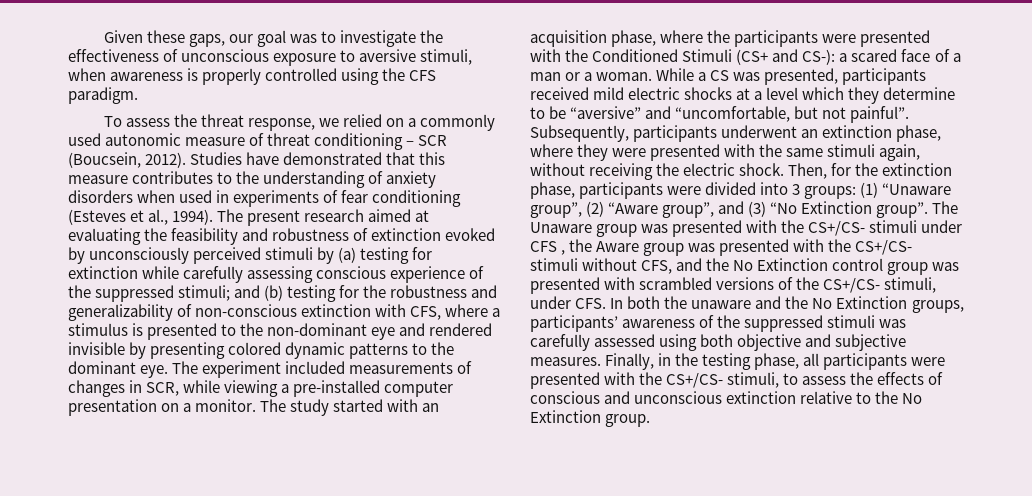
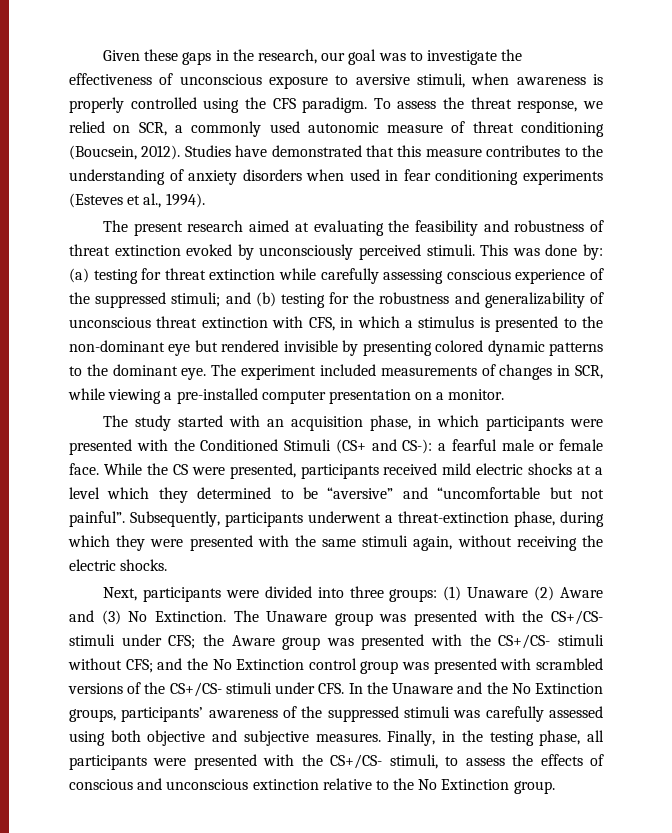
- Given these gaps, our goal was to investigate the effectiveness of unconscious exposure to aversive stimuli, when awareness is properly controlled using the CFS paradigm.
- To assess the threat response, we relied on a commonly used autonomic measure of threat conditioning – SCR (Boucsein, 2012).
+ Given these gaps in the research, our goal was to investigate the effectiveness of unconscious exposure to aversive stimuli, when awareness is properly controlled using the CFS paradigm. To assess the threat response, we relied on SCR, a commonly used autonomic measure of threat conditioning (Boucsein, 2012).
- Studies have demonstrated that this measure contributes to the understanding of anxiety disorders when used in experiments of fear conditioning (Esteves et al., 1994). The present research aimed at evaluating the feasibility and robustness of extinction evoked by unconsciously perceived stimuli by (a) testing for extinction while carefully assessing conscious experience of the suppressed stimuli;
+ Studies have demonstrated that this measure contributes to the understanding of anxiety disorders when used in fear conditioning experiments (Esteves et al., 1994).
+ The present research aimed at evaluating the feasibility and robustness of threat extinction evoked by unconsciously perceived stimuli. This was done by: (a) testing for threat extinction while carefully assessing conscious experience of the suppressed stimuli;
- and (b) testing for the robustness and generalizability of non-conscious extinction with CFS, where a stimulus is presented to the non-dominant eye and rendered invisible by presenting colored dynamic patterns to the dominant eye.
+ and (b) testing for the robustness and generalizability of unconscious threat extinction with CFS, in which a stimulus is presented to the non-dominant eye but rendered invisible by presenting colored dynamic patterns to the dominant eye.
- The experiment included measurements of changes in SCR, while viewing a pre-installed computer presentation on a monitor. The study started with an acquisition phase, where the participants were presented with the Conditioned Stimuli (CS+ and CS-): a scared face of a man or a woman. While a CS was presented, participants received mild electric shocks at a level which they determine to be “aversive” and “uncomfortable, but not painful”.
+ The experiment included measurements of changes in SCR, while viewing a pre-installed computer presentation on a monitor.
+ The study started with an acquisition phase, in which participants were presented with the Conditioned Stimuli (CS+ and CS-): a fearful male or female face. While the CS were presented, participants received mild electric shocks at a level which they determined to be “aversive” and “uncomfortable but not painful”.
- Subsequently, participants underwent an extinction phase, where they were presented with the same stimuli again, without receiving the electric shock. Then, for the extinction phase, participants were divided into 3 groups: (1) “Unaware group”, (2) “Aware group”, and (3) “No Extinction group”.
+ Subsequently, participants underwent a threat-extinction phase, during which they were presented with the same stimuli again, without receiving the electric shocks.
+ Next, participants were divided into three groups: (1) Unaware (2) Aware and (3) No Extinction.
- The Unaware group was presented with the CS+/CS- stimuli under CFS , the Aware group was presented with the CS+/CS- stimuli without CFS, and the No Extinction control group was presented with scrambled versions of the CS+/CS- stimuli, under CFS. In both the unaware and the No Extinction groups, participants’ awareness of the suppressed stimuli was carefully assessed using both objective and subjective measures.
+ The Unaware group was presented with the CS+/CS- stimuli under CFS; the Aware group was presented with the CS+/CS- stimuli without CFS; and the No Extinction control group was presented with scrambled versions of the CS+/CS- stimuli under CFS. In the Unaware and the No Extinction groups, participants’ awareness of the suppressed stimuli was carefully assessed using both objective and subjective measures.

